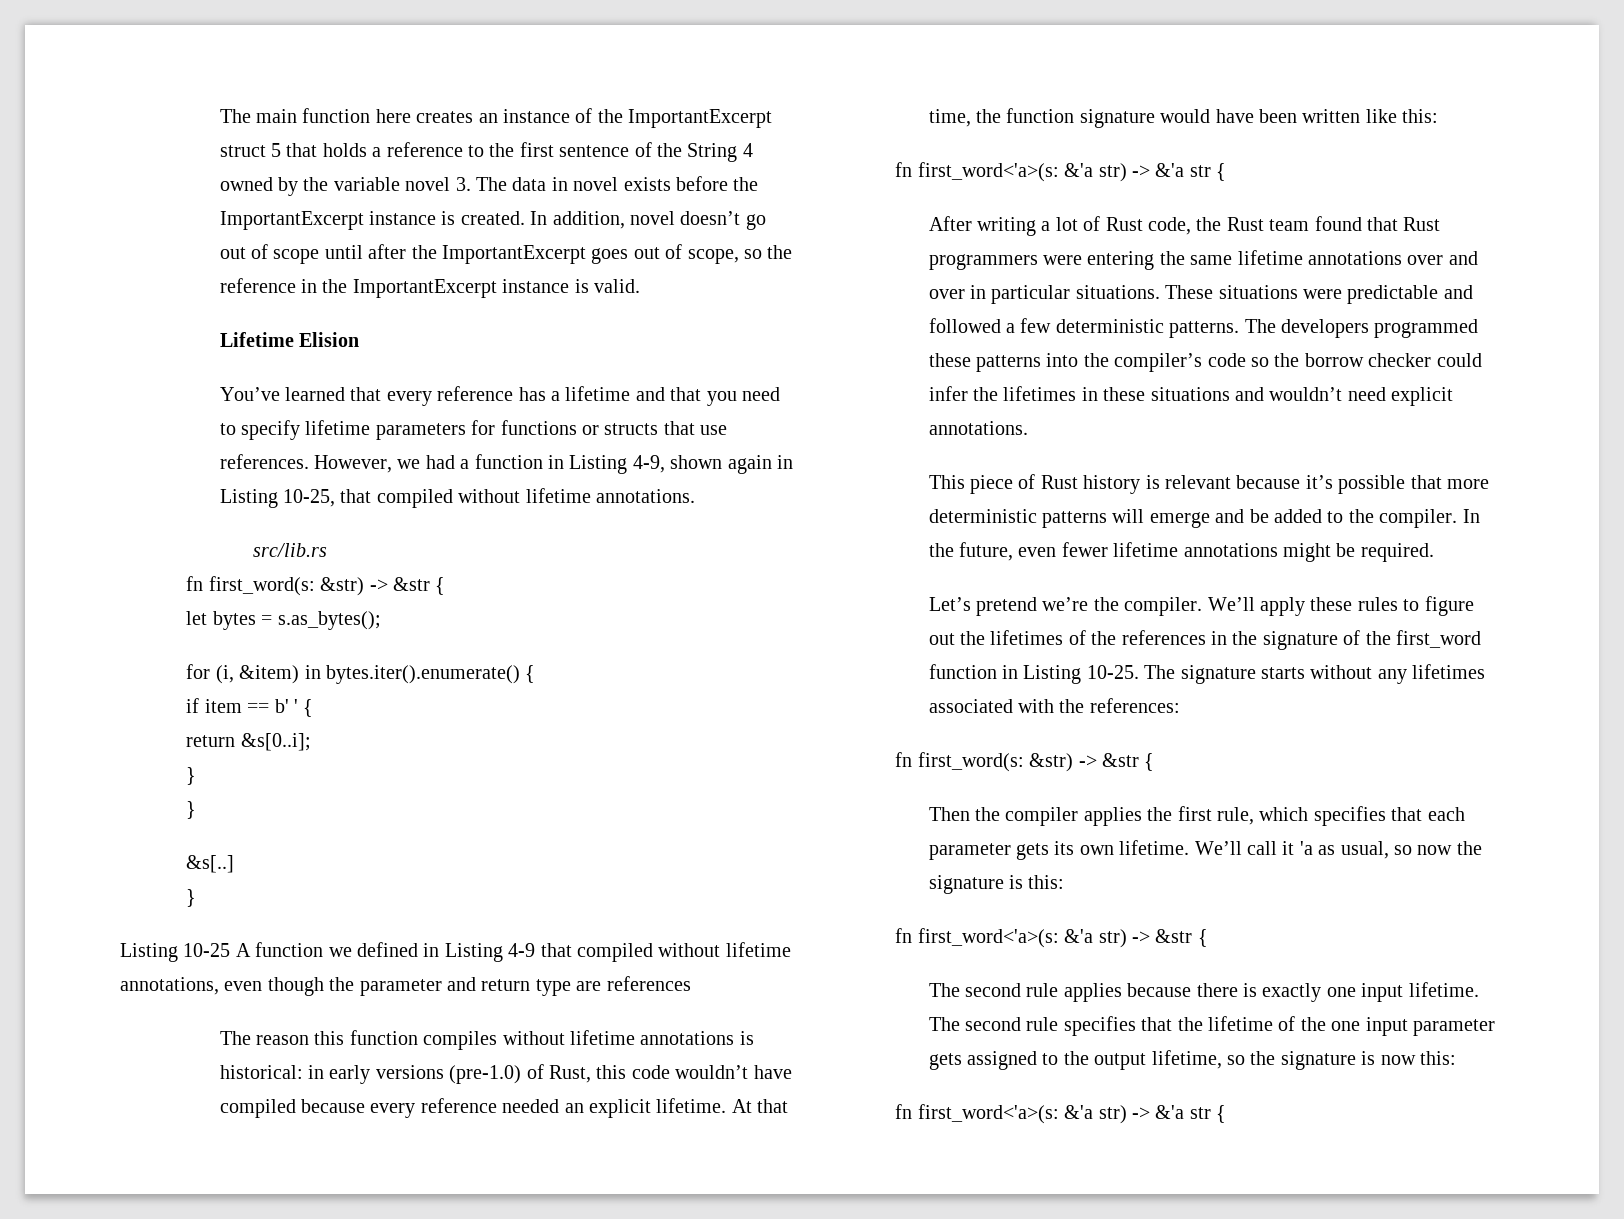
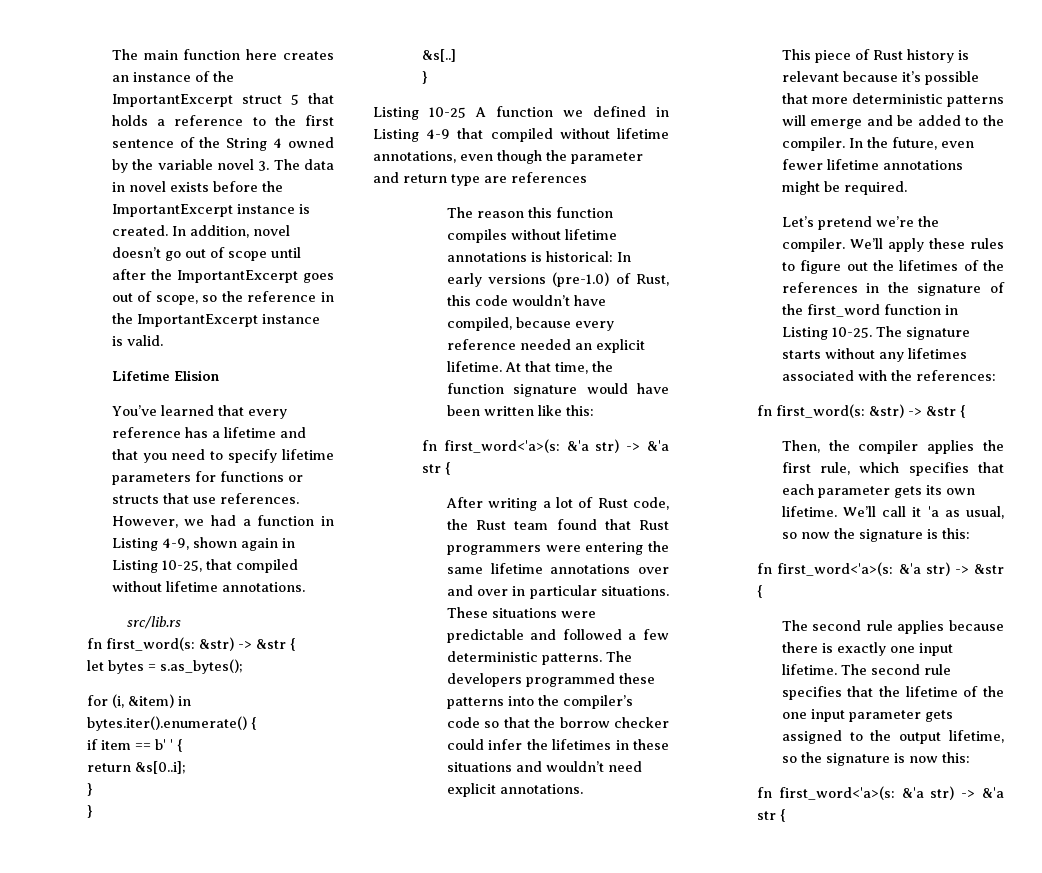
- The reason this function compiles without lifetime annotations is historical: in early versions (pre-1.0) of Rust, this code wouldn’t have compiled because every reference needed an explicit lifetime.
+ The reason this function compiles without lifetime annotations is historical: In early versions (pre-1.0) of Rust, this code wouldn’t have compiled, because every reference needed an explicit lifetime.
- The developers programmed these patterns into the compiler’s code so the borrow checker could infer the lifetimes in these situations and wouldn’t need explicit annotations.
+ The developers programmed these patterns into the compiler’s code so that the borrow checker could infer the lifetimes in these situations and wouldn’t need explicit annotations.
- Then the compiler applies the first rule, which specifies that each parameter gets its own lifetime.
+ Then, the compiler applies the first rule, which specifies that each parameter gets its own lifetime.

